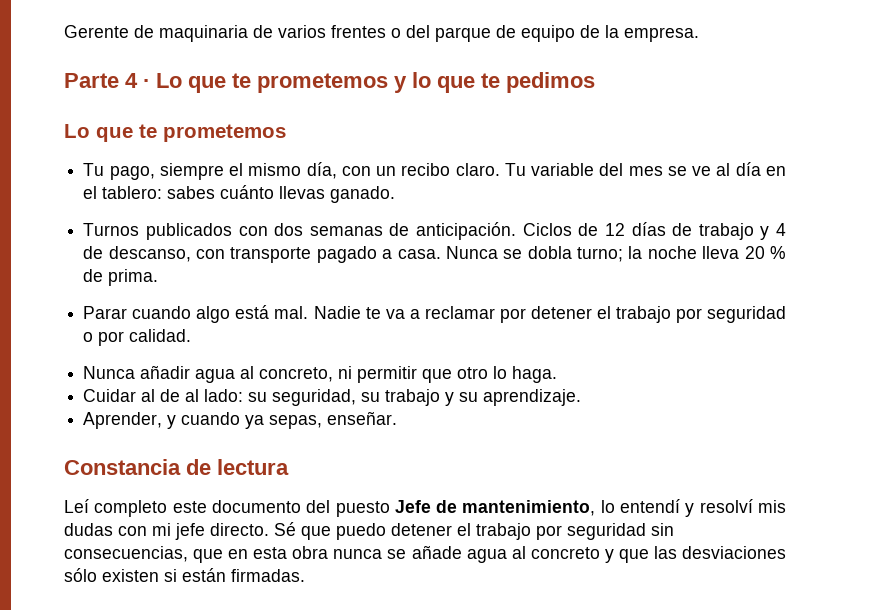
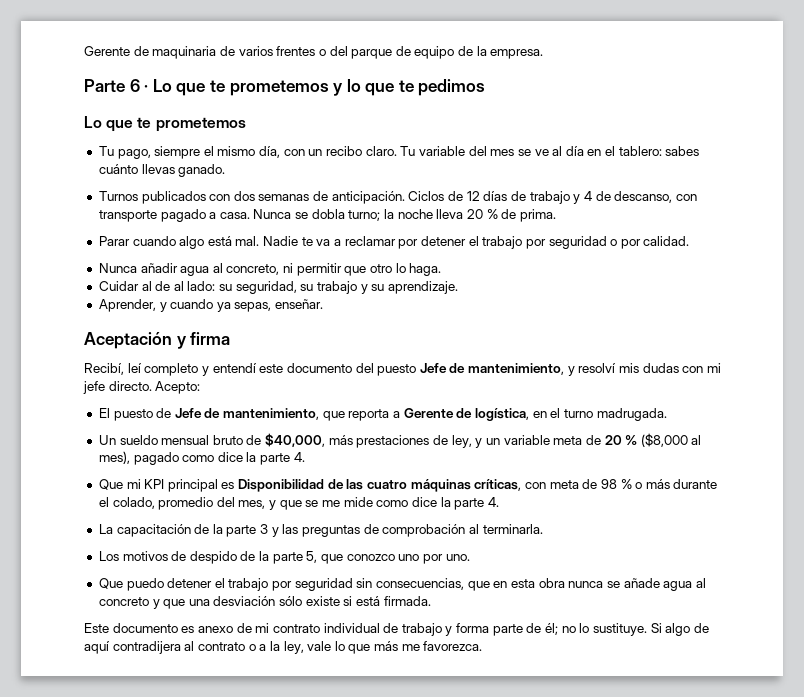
- Parte 4 · Lo que te prometemos y lo que te pedimos
+ Parte 6 · Lo que te prometemos y lo que te pedimos
- Constancia de lectura
- Leí completo este documento del puesto Jefe de mantenimiento, lo entendí y resolví mis dudas con mi jefe directo.
+ Aceptación y firma
+ Recibí, leí completo y entendí este documento del puesto Jefe de mantenimiento, y resolví mis dudas con mi jefe directo.
- Sé que puedo detener el trabajo por seguridad sin consecuencias, que en esta obra nunca se añade agua al concreto y que las desviaciones sólo existen si están firmadas.
+ Acepto:
+ El puesto de Jefe de mantenimiento, que reporta a Gerente de logística, en el turno madrugada.
+ Un sueldo mensual bruto de $40,000, más prestaciones de ley, y un variable meta de 20 % ($8,000 al mes), pagado como dice la parte 4.
+ Que mi KPI principal es Disponibilidad de las cuatro máquinas críticas, con meta de 98 % o más durante el colado, promedio del mes, y que se me mide como dice la parte 4.
+ La capacitación de la parte 3 y las preguntas de comprobación al terminarla.
+ Los motivos de despido de la parte 5, que conozco uno por uno.
+ Que puedo detener el trabajo por seguridad sin consecuencias, que en esta obra nunca se añade agua al concreto y que una desviación sólo existe si está firmada.
+ Este documento es anexo de mi contrato individual de trabajo y forma parte de él; no lo sustituye. Si algo de aquí contradijera al contrato o a la ley, vale lo que más me favorezca.

